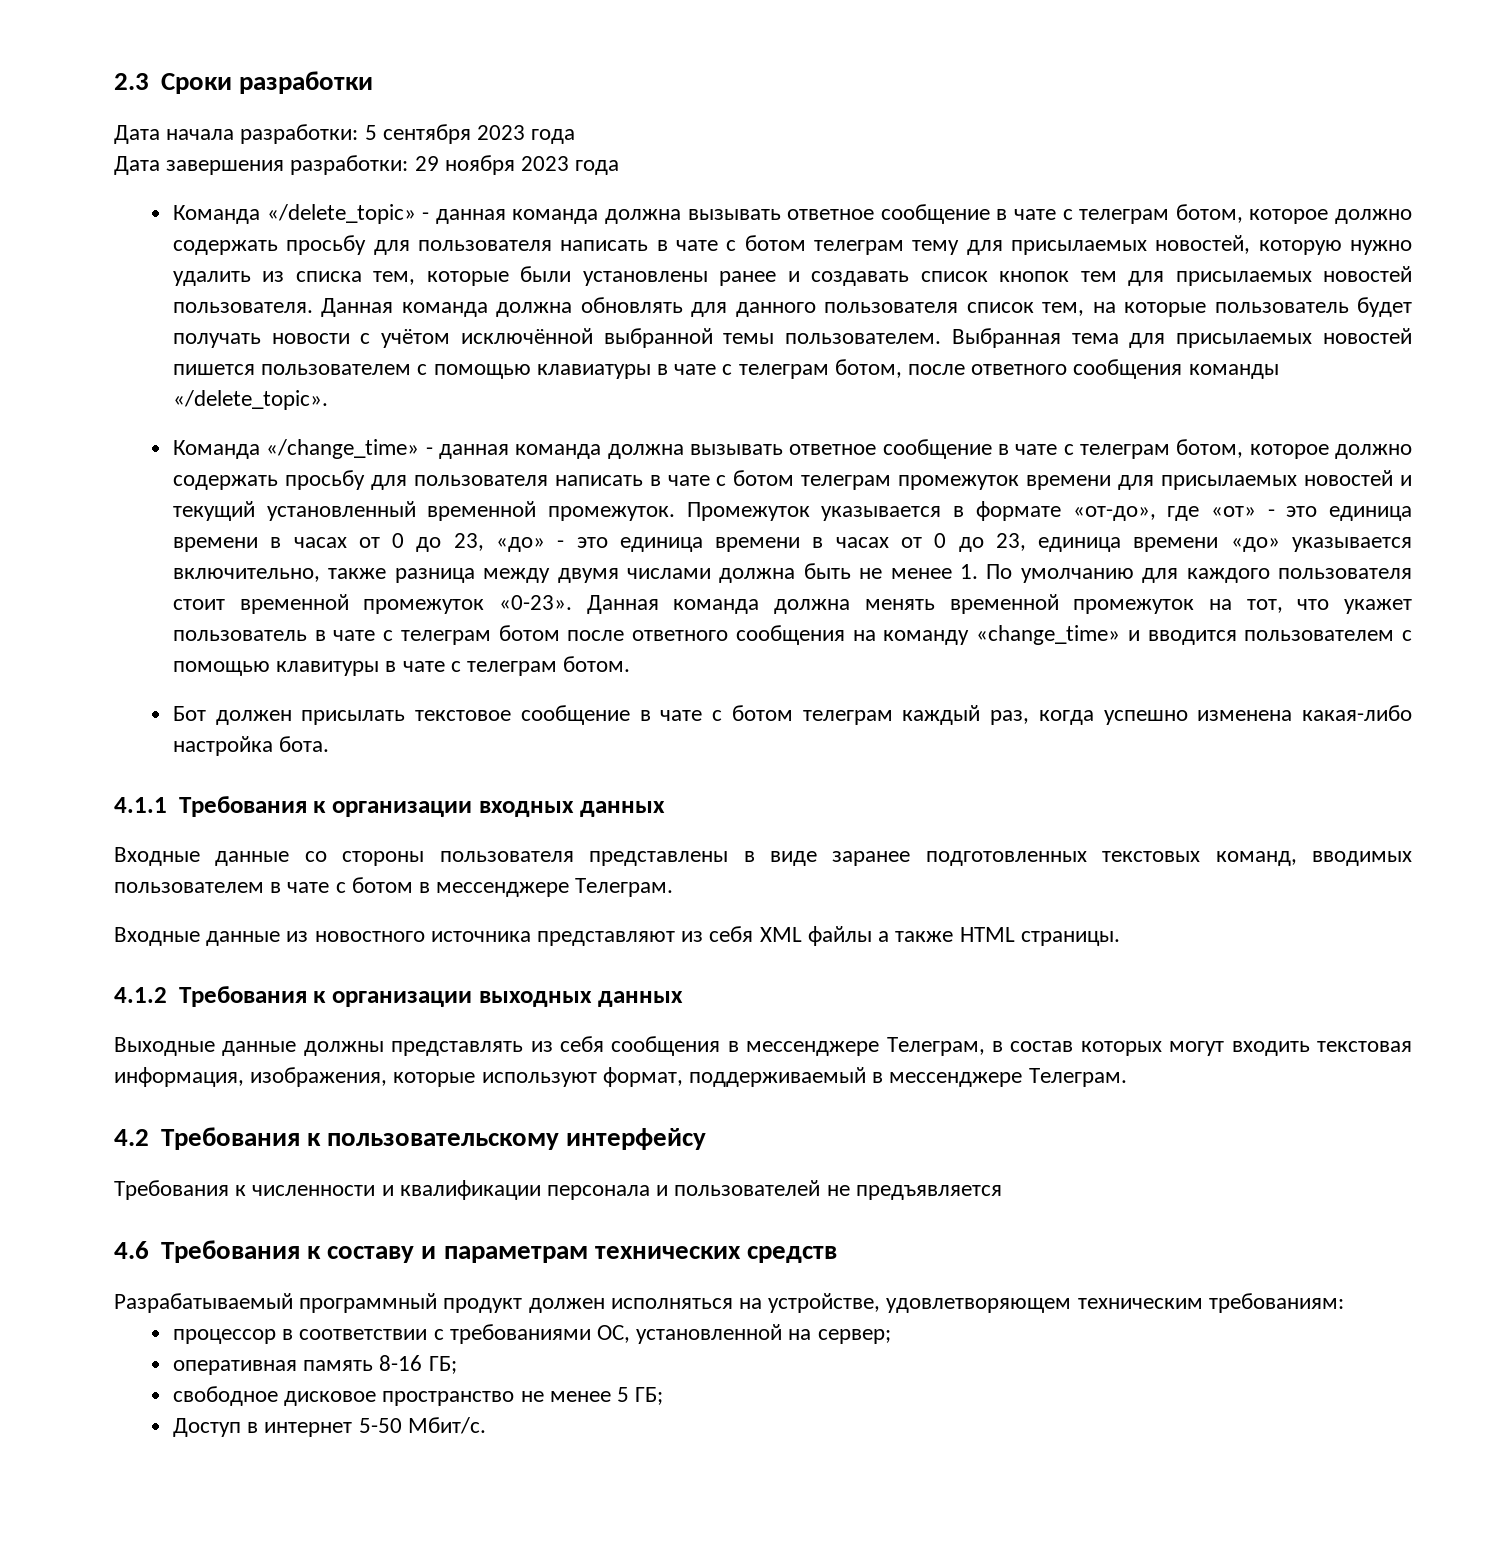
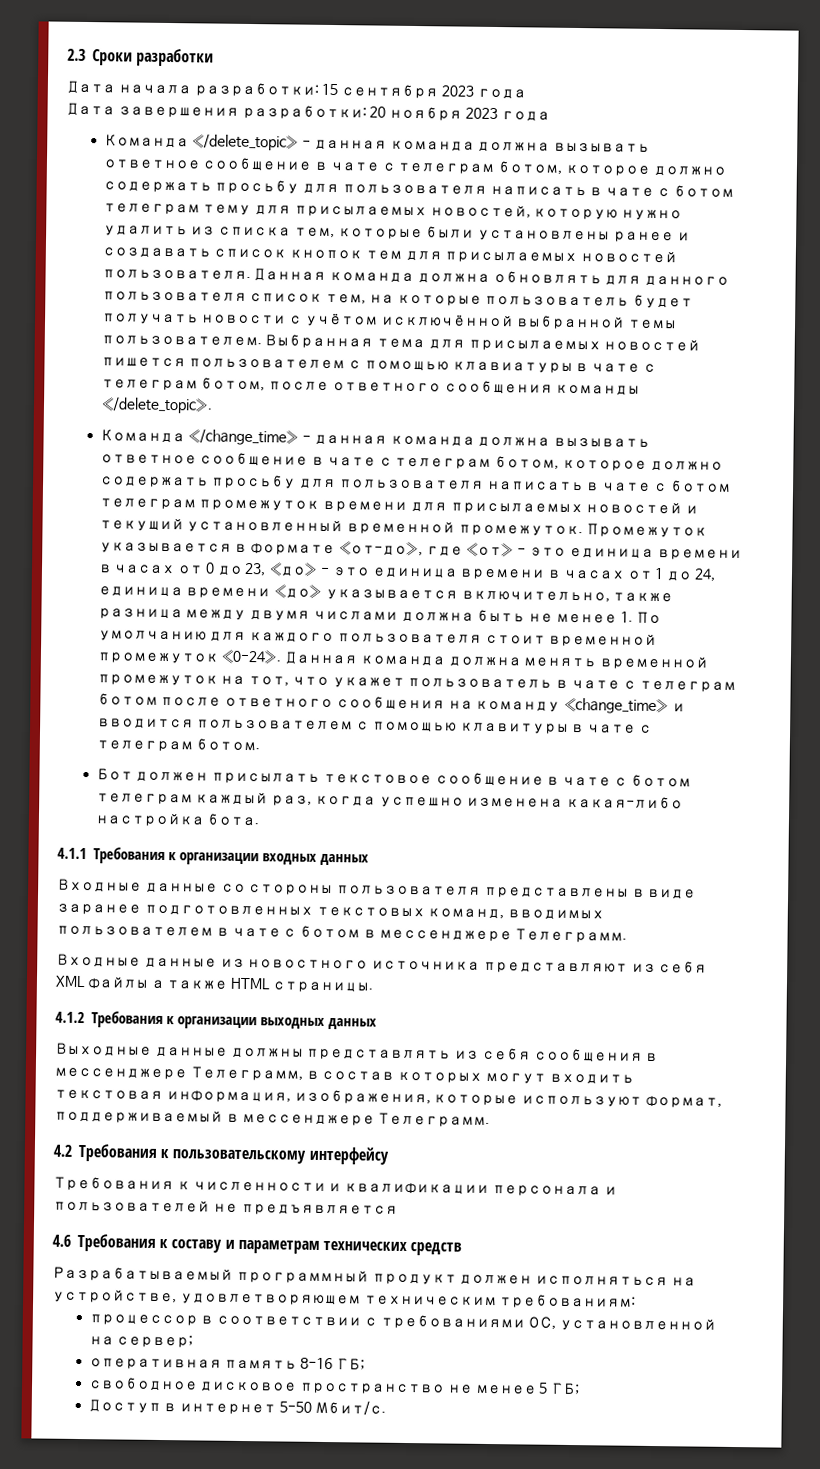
- Дата начала разработки: 5 сентября 2023 года
+ Дата начала разработки: 15 сентября 2023 года
- Дата завершения разработки: 29 ноября 2023 года
+ Дата завершения разработки: 20 ноября 2023 года
- Промежуток указывается в формате «от-до», где «от» - это единица времени в часах от 0 до 23, «до» - это единица времени в часах от 0 до 23, единица времени «до» указывается включительно, также разница между двумя числами должна быть не менее 1. По умолчанию для каждого пользователя стоит временной промежуток «0-23».
+ Промежуток указывается в формате «от-до», где «от» - это единица времени в часах от 0 до 23, «до» - это единица времени в часах от 1 до 24, единица времени «до» указывается включительно, также разница между двумя числами должна быть не менее 1. По умолчанию для каждого пользователя стоит временной промежуток «0-24».
- Входные данные со стороны пользователя представлены в виде заранее подготовленных текстовых команд, вводимых пользователем в чате с ботом в мессенджере Телеграм.
+ Входные данные со стороны пользователя представлены в виде заранее подготовленных текстовых команд, вводимых пользователем в чате с ботом в мессенджере Телеграмм.
- Выходные данные должны представлять из себя сообщения в мессенджере Телеграм, в состав которых могут входить текстовая информация, изображения, которые используют формат, поддерживаемый в мессенджере Телеграм.
+ Выходные данные должны представлять из себя сообщения в мессенджере Телеграмм, в состав которых могут входить текстовая информация, изображения, которые используют формат, поддерживаемый в мессенджере Телеграмм.

